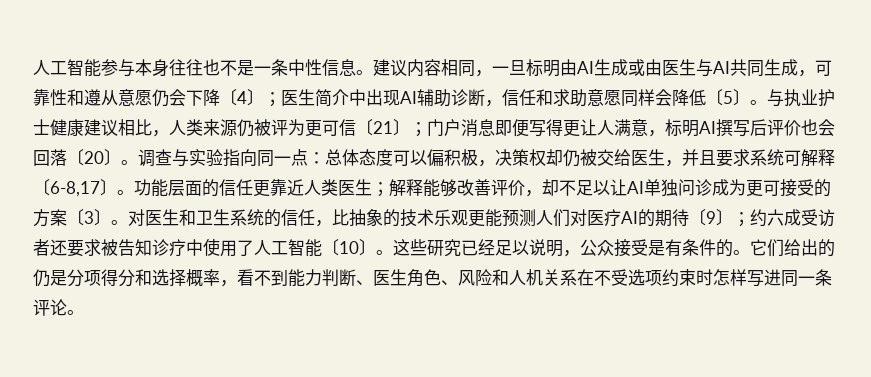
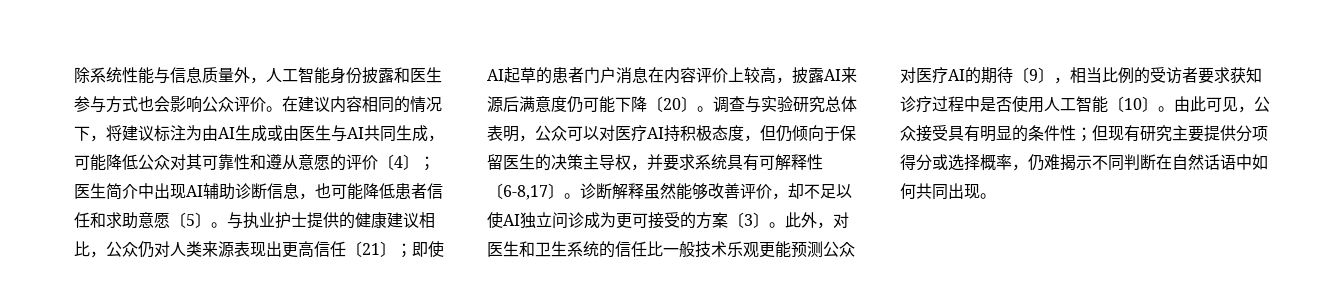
- 人工智能参与本身往往也不是一条中性信息。建议内容相同，一旦标明由AI生成或由医生与AI共同生成，可靠性和遵从意愿仍会下降〔4〕；医生简介中出现AI辅助诊断，信任和求助意愿同样会降低〔5〕。
+ 除系统性能与信息质量外，人工智能身份披露和医生参与方式也会影响公众评价。在建议内容相同的情况下，将建议标注为由AI生成或由医生与AI共同生成，可能降低公众对其可靠性和遵从意愿的评价〔4〕；医生简介中出现AI辅助诊断信息，也可能降低患者信任和求助意愿〔5〕。
- 与执业护士健康建议相比，人类来源仍被评为更可信〔21〕；门户消息即便写得更让人满意，标明AI撰写后评价也会回落〔20〕。
+ 与执业护士提供的健康建议相比，公众仍对人类来源表现出更高信任〔21〕；即使AI起草的患者门户消息在内容评价上较高，披露AI来源后满意度仍可能下降〔20〕。
- 调查与实验指向同一点：总体态度可以偏积极，决策权却仍被交给医生，并且要求系统可解释〔6-8,17〕。功能层面的信任更靠近人类医生；解释能够改善评价，却不足以让AI单独问诊成为更可接受的方案〔3〕。
+ 调查与实验研究总体表明，公众可以对医疗AI持积极态度，但仍倾向于保留医生的决策主导权，并要求系统具有可解释性〔6-8,17〕。诊断解释虽然能够改善评价，却不足以使AI独立问诊成为更可接受的方案〔3〕。
- 对医生和卫生系统的信任，比抽象的技术乐观更能预测人们对医疗AI的期待〔9〕；约六成受访者还要求被告知诊疗中使用了人工智能〔10〕。
+ 此外，对医生和卫生系统的信任比一般技术乐观更能预测公众对医疗AI的期待〔9〕，相当比例的受访者要求获知诊疗过程中是否使用人工智能〔10〕。
- 这些研究已经足以说明，公众接受是有条件的。它们给出的仍是分项得分和选择概率，看不到能力判断、医生角色、风险和人机关系在不受选项约束时怎样写进同一条评论。
+ 由此可见，公众接受具有明显的条件性；但现有研究主要提供分项得分或选择概率，仍难揭示不同判断在自然话语中如何共同出现。

